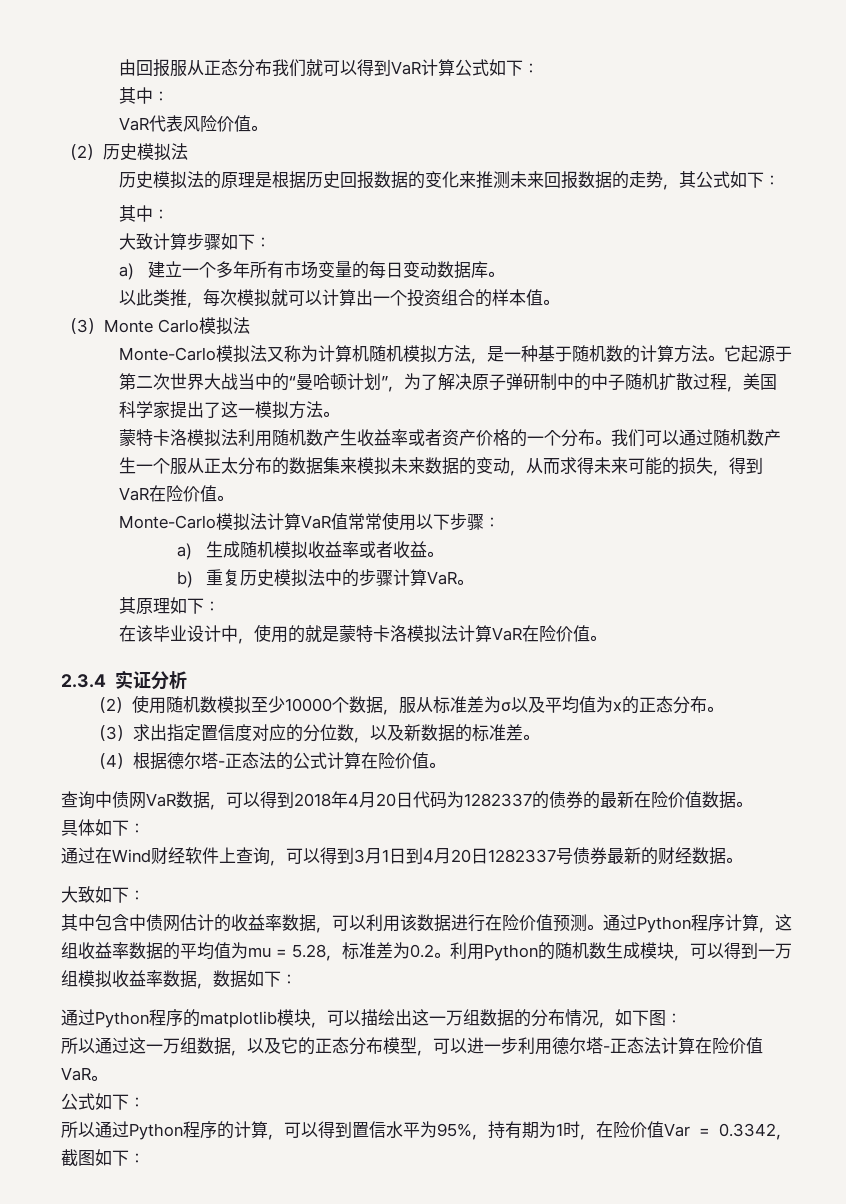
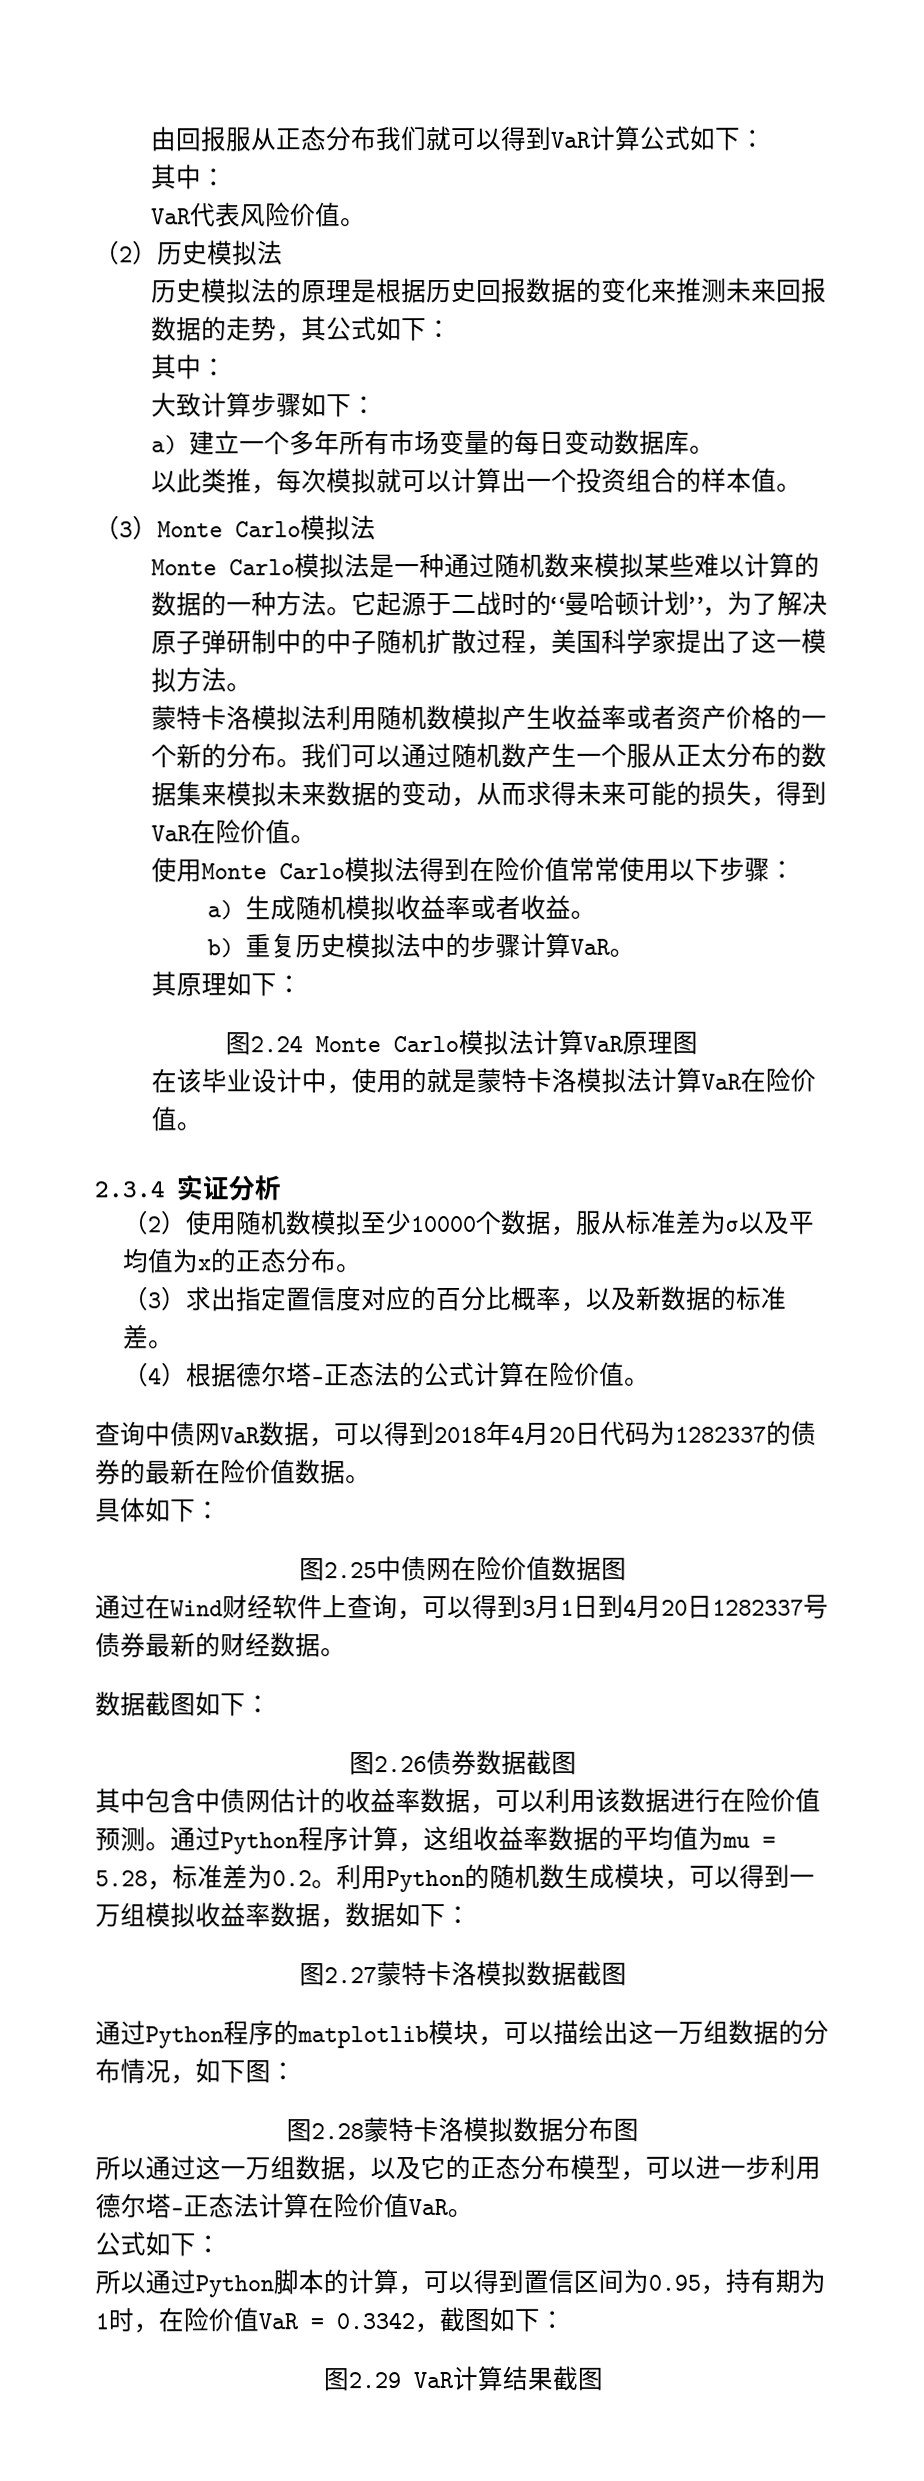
- Monte-Carlo模拟法又称为计算机随机模拟方法，是一种基于随机数的计算方法。它起源于第二次世界大战当中的“曼哈顿计划”，为了解决原子弹研制中的中子随机扩散过程，美国科学家提出了这一模拟方法。
+ Monte Carlo模拟法是一种通过随机数来模拟某些难以计算的数据的一种方法。它起源于二战时的“曼哈顿计划”，为了解决原子弹研制中的中子随机扩散过程，美国科学家提出了这一模拟方法。
- 蒙特卡洛模拟法利用随机数产生收益率或者资产价格的一个分布。
+ 蒙特卡洛模拟法利用随机数模拟产生收益率或者资产价格的一个新的分布。
- Monte-Carlo模拟法计算VaR值常常使用以下步骤：
+ 使用Monte Carlo模拟法得到在险价值常常使用以下步骤：
+ 图2.24 Monte Carlo模拟法计算VaR原理图
- （3）求出指定置信度对应的分位数，以及新数据的标准差。
+ （3）求出指定置信度对应的百分比概率，以及新数据的标准差。
+ 图2.25中债网在险价值数据图
- 大致如下：
+ 数据截图如下：
+ 图2.26债券数据截图
+ 图2.27蒙特卡洛模拟数据截图
+ 图2.28蒙特卡洛模拟数据分布图
- 所以通过Python程序的计算，可以得到置信水平为95%，持有期为1时，在险价值Var = 0.3342，截图如下：
+ 所以通过Python脚本的计算，可以得到置信区间为0.95，持有期为1时，在险价值VaR = 0.3342，截图如下：
+ 图2.29 VaR计算结果截图

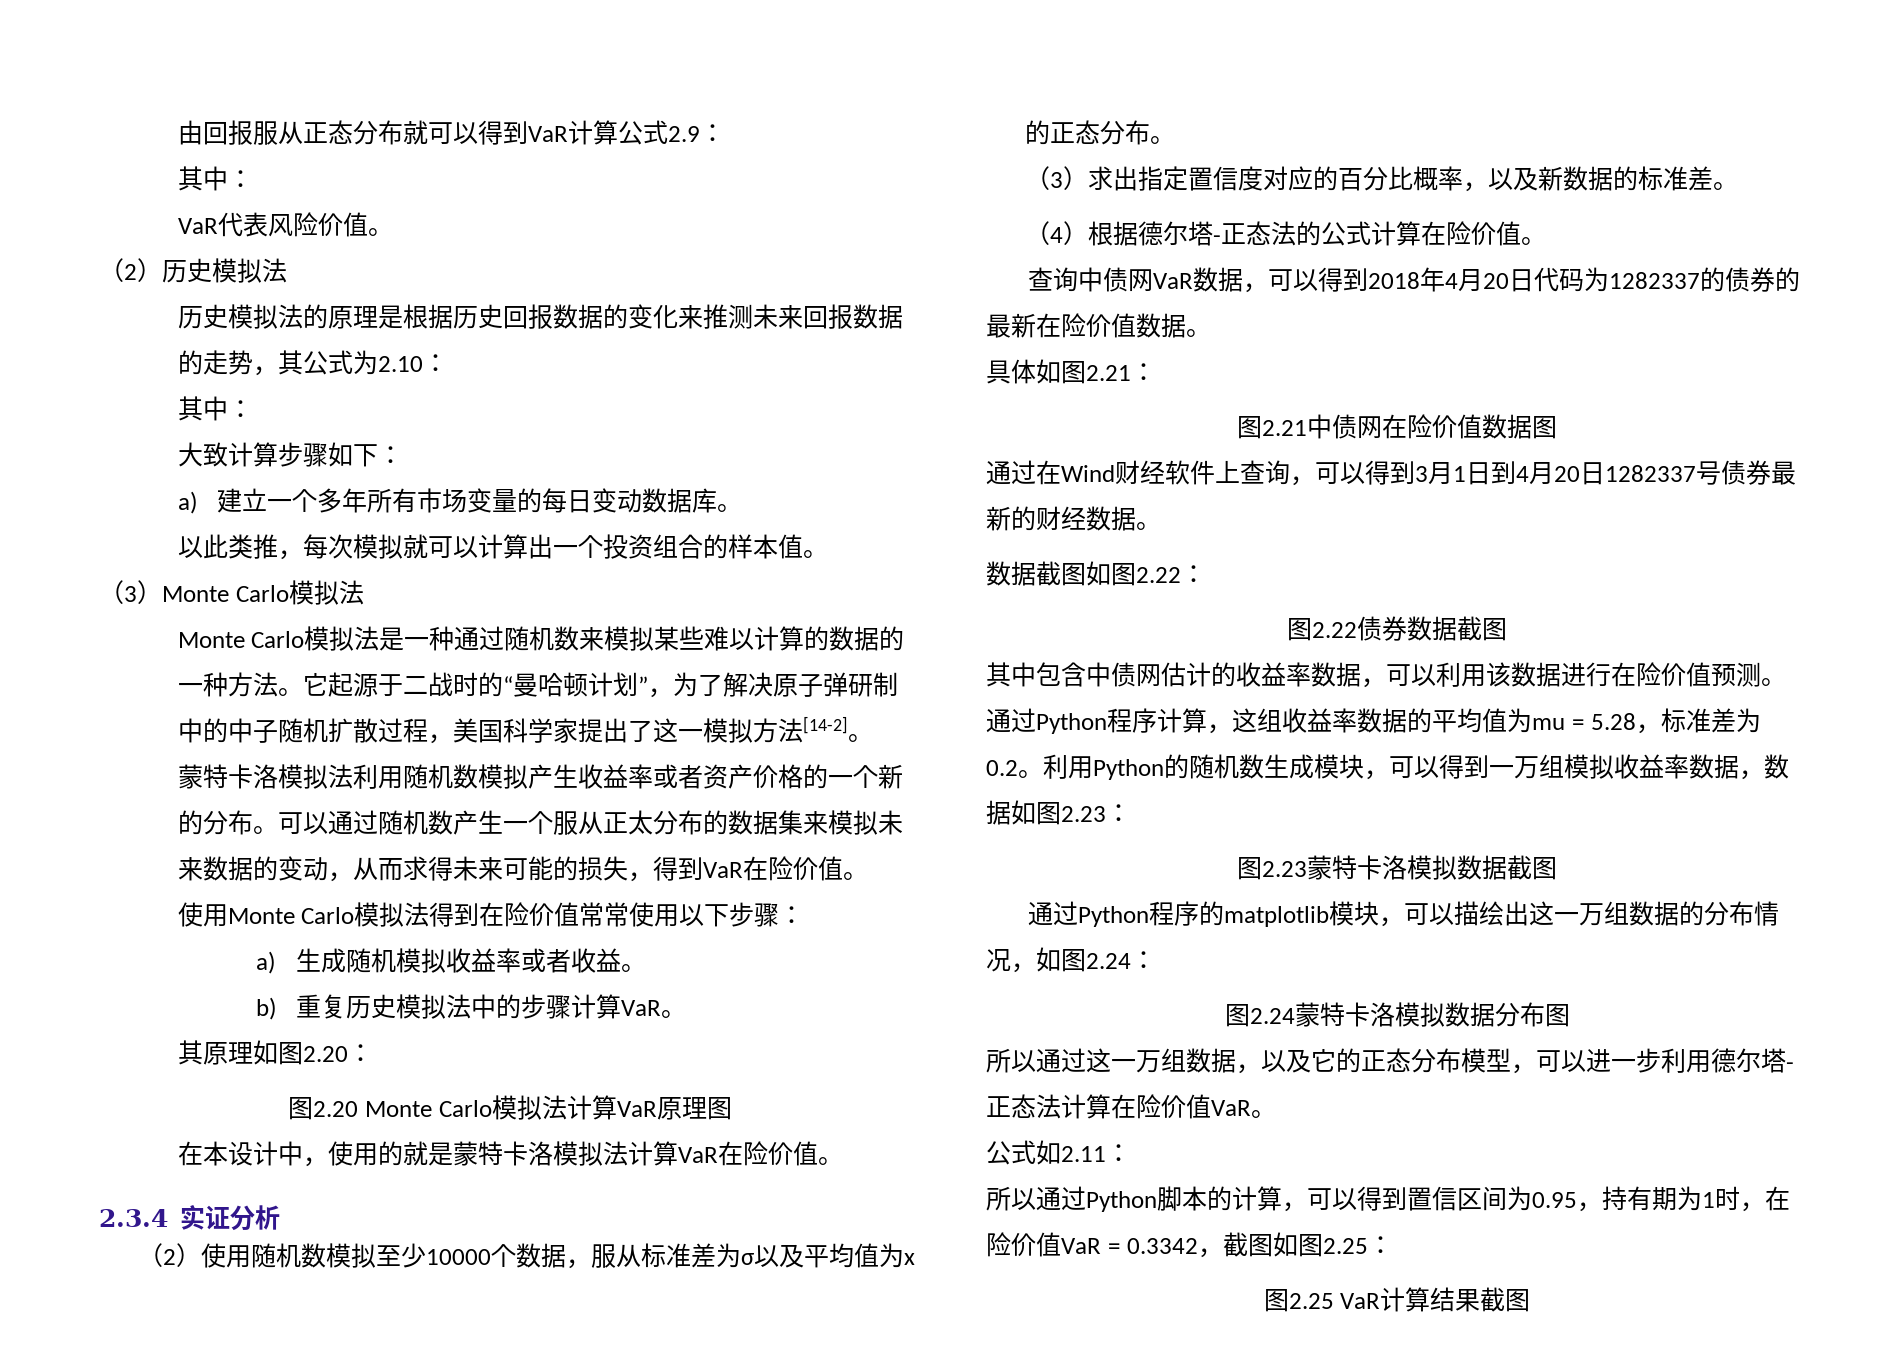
- 由回报服从正态分布我们就可以得到VaR计算公式如下：
+ 由回报服从正态分布就可以得到VaR计算公式2.9：
- 历史模拟法的原理是根据历史回报数据的变化来推测未来回报数据的走势，其公式如下：
+ 历史模拟法的原理是根据历史回报数据的变化来推测未来回报数据的走势，其公式为2.10：
- 它起源于二战时的“曼哈顿计划”，为了解决原子弹研制中的中子随机扩散过程，美国科学家提出了这一模拟方法。
+ 它起源于二战时的“曼哈顿计划”，为了解决原子弹研制中的中子随机扩散过程，美国科学家提出了这一模拟方法[14-2]。
- 我们可以通过随机数产生一个服从正太分布的数据集来模拟未来数据的变动，从而求得未来可能的损失，得到VaR在险价值。
+ 可以通过随机数产生一个服从正太分布的数据集来模拟未来数据的变动，从而求得未来可能的损失，得到VaR在险价值。
- 其原理如下：
- 图2.24 Monte Carlo模拟法计算VaR原理图
+ 其原理如图2.20：
+ 图2.20 Monte Carlo模拟法计算VaR原理图
- 在该毕业设计中，使用的就是蒙特卡洛模拟法计算VaR在险价值。
+ 在本设计中，使用的就是蒙特卡洛模拟法计算VaR在险价值。
- 具体如下：
- 图2.25中债网在险价值数据图
+ 具体如图2.21：
+ 图2.21中债网在险价值数据图
- 数据截图如下：
- 图2.26债券数据截图
+ 数据截图如图2.22：
+ 图2.22债券数据截图
- 利用Python的随机数生成模块，可以得到一万组模拟收益率数据，数据如下：
- 图2.27蒙特卡洛模拟数据截图
+ 利用Python的随机数生成模块，可以得到一万组模拟收益率数据，数据如图2.23：
+ 图2.23蒙特卡洛模拟数据截图
- 通过Python程序的matplotlib模块，可以描绘出这一万组数据的分布情况，如下图：
- 图2.28蒙特卡洛模拟数据分布图
+ 通过Python程序的matplotlib模块，可以描绘出这一万组数据的分布情况，如图2.24：
+ 图2.24蒙特卡洛模拟数据分布图
  所以通过这一万组数据，以及它的正态分布模型，可以进一步利用德尔塔-正态法计算在险价值VaR。
- 公式如下：
+ 公式如2.11：
- 所以通过Python脚本的计算，可以得到置信区间为0.95，持有期为1时，在险价值VaR = 0.3342，截图如下：
- 图2.29 VaR计算结果截图
+ 所以通过Python脚本的计算，可以得到置信区间为0.95，持有期为1时，在险价值VaR = 0.3342，截图如图2.25：
+ 图2.25 VaR计算结果截图

